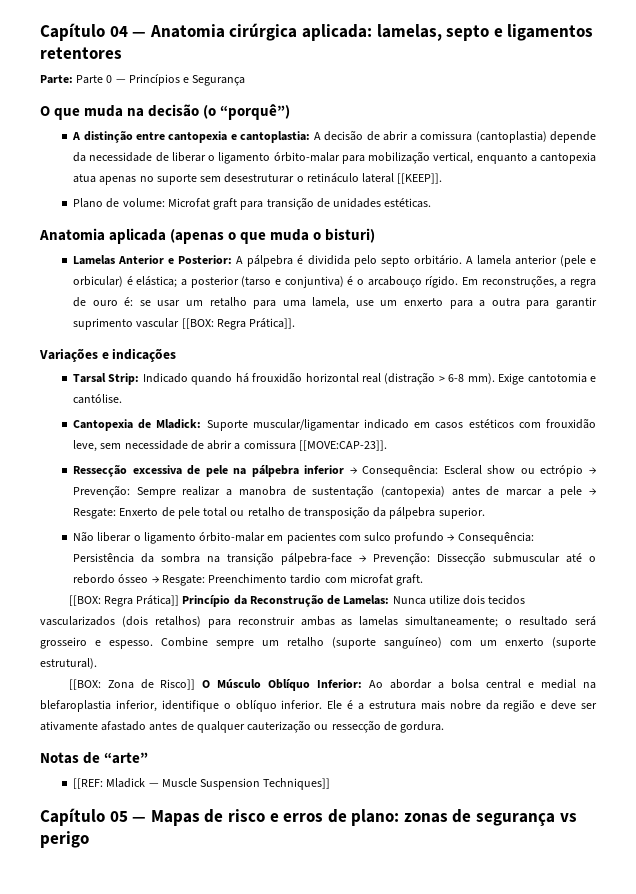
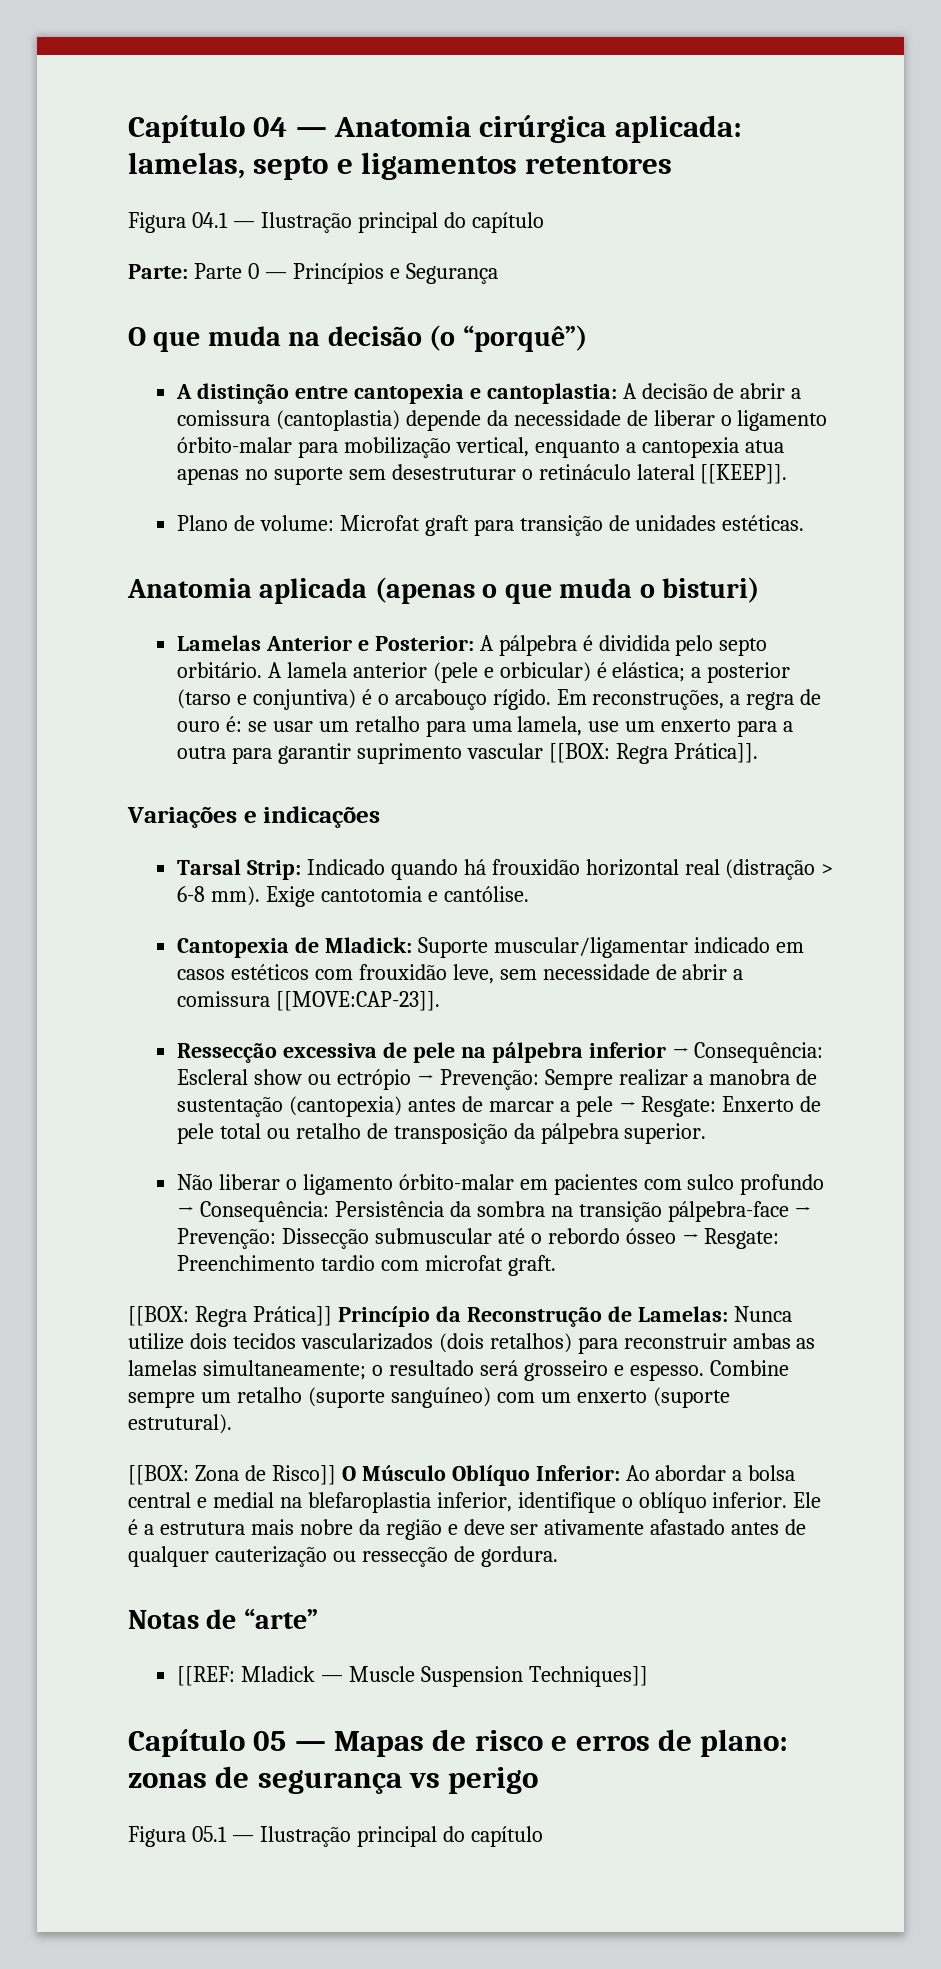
+ Figura 04.1 — Ilustração principal do capítulo
+ Figura 05.1 — Ilustração principal do capítulo

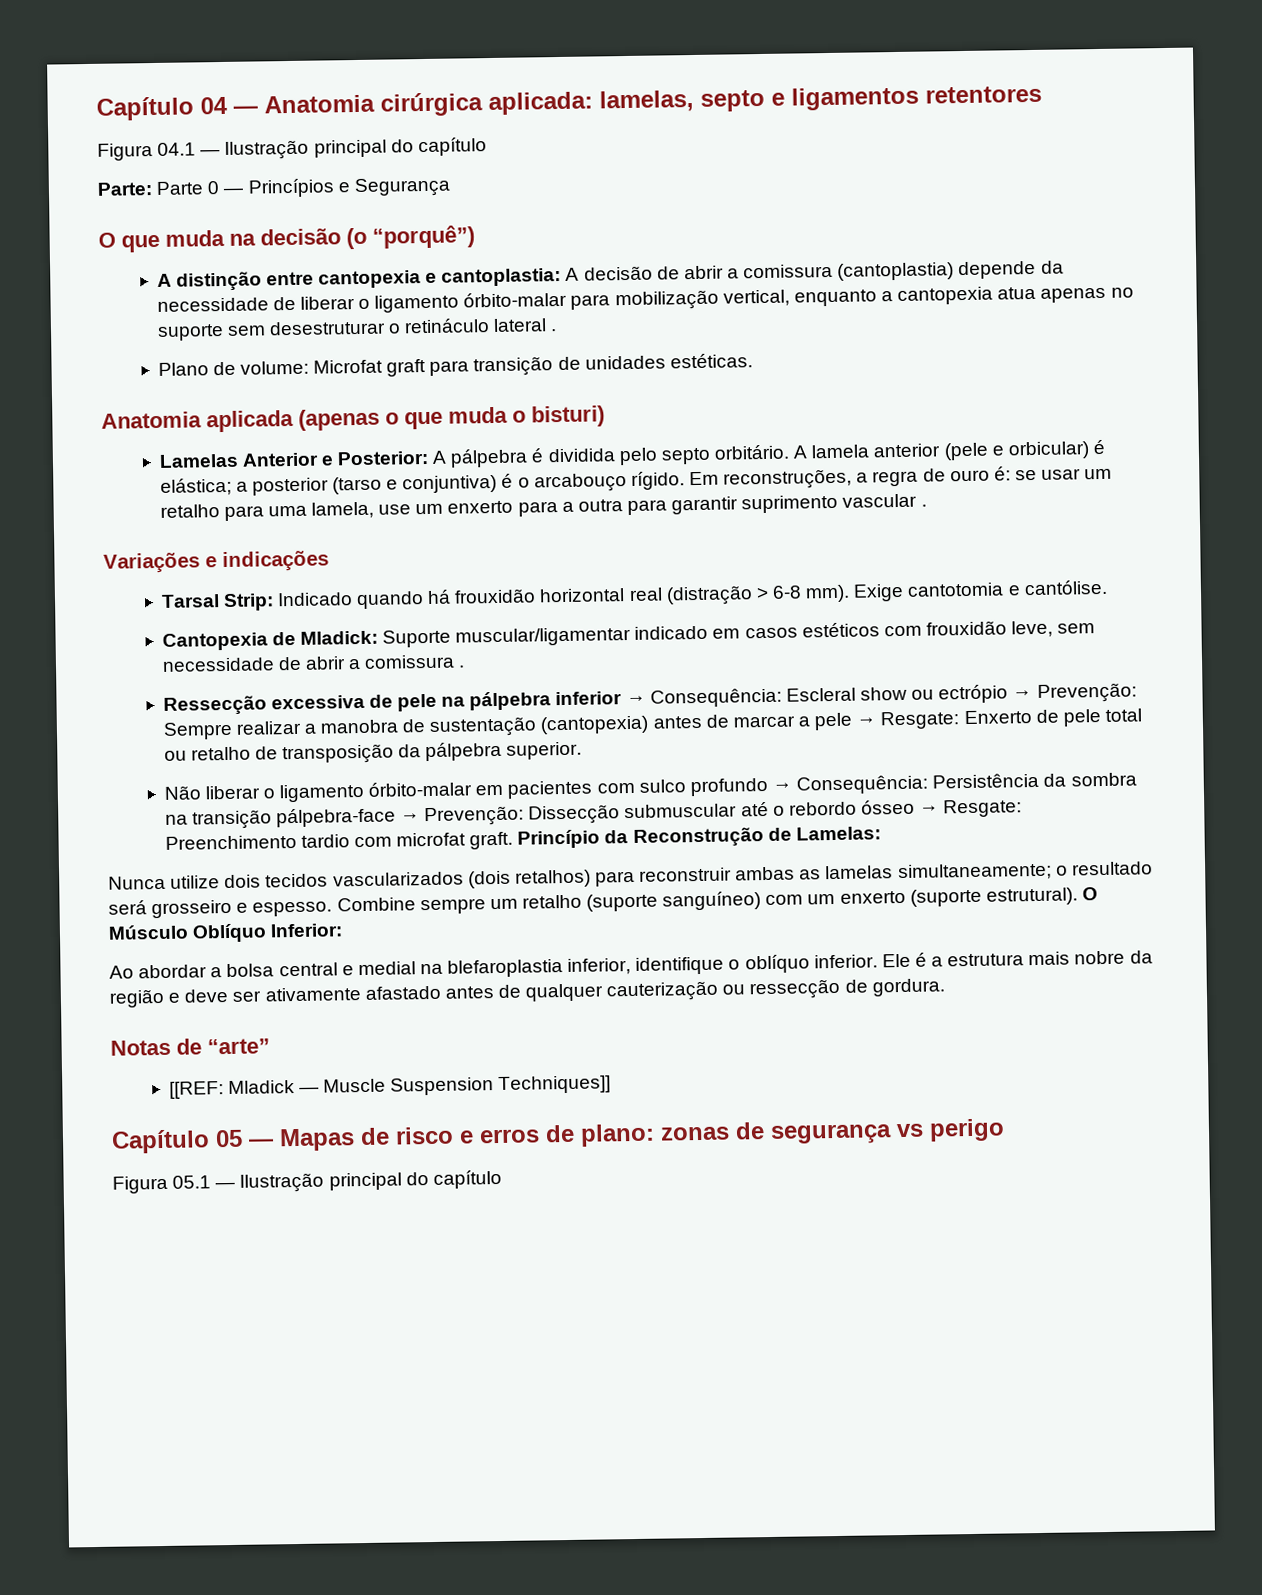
- A distinção entre cantopexia e cantoplastia: A decisão de abrir a comissura (cantoplastia) depende da necessidade de liberar o ligamento órbito-malar para mobilização vertical, enquanto a cantopexia atua apenas no suporte sem desestruturar o retináculo lateral [[KEEP]].
+ A distinção entre cantopexia e cantoplastia: A decisão de abrir a comissura (cantoplastia) depende da necessidade de liberar o ligamento órbito-malar para mobilização vertical, enquanto a cantopexia atua apenas no suporte sem desestruturar o retináculo lateral .
- Em reconstruções, a regra de ouro é: se usar um retalho para uma lamela, use um enxerto para a outra para garantir suprimento vascular [[BOX: Regra Prática]].
+ Em reconstruções, a regra de ouro é: se usar um retalho para uma lamela, use um enxerto para a outra para garantir suprimento vascular .
- Cantopexia de Mladick: Suporte muscular/ligamentar indicado em casos estéticos com frouxidão leve, sem necessidade de abrir a comissura [[MOVE:CAP-23]].
+ Cantopexia de Mladick: Suporte muscular/ligamentar indicado em casos estéticos com frouxidão leve, sem necessidade de abrir a comissura .
- Não liberar o ligamento órbito-malar em pacientes com sulco profundo → Consequência: Persistência da sombra na transição pálpebra-face → Prevenção: Dissecção submuscular até o rebordo ósseo → Resgate: Preenchimento tardio com microfat graft.
- [[BOX: Regra Prática]] Princípio da Reconstrução de Lamelas: Nunca utilize dois tecidos vascularizados (dois retalhos) para reconstruir ambas as lamelas simultaneamente; o resultado será grosseiro e espesso.
+ Não liberar o ligamento órbito-malar em pacientes com sulco profundo → Consequência: Persistência da sombra na transição pálpebra-face → Prevenção: Dissecção submuscular até o rebordo ósseo → Resgate: Preenchimento tardio com microfat graft. Princípio da Reconstrução de Lamelas:
+ Nunca utilize dois tecidos vascularizados (dois retalhos) para reconstruir ambas as lamelas simultaneamente; o resultado será grosseiro e espesso.
- Combine sempre um retalho (suporte sanguíneo) com um enxerto (suporte estrutural).
- [[BOX: Zona de Risco]] O Músculo Oblíquo Inferior: Ao abordar a bolsa central e medial na blefaroplastia inferior, identifique o oblíquo inferior.
+ Combine sempre um retalho (suporte sanguíneo) com um enxerto (suporte estrutural). O Músculo Oblíquo Inferior:
+ Ao abordar a bolsa central e medial na blefaroplastia inferior, identifique o oblíquo inferior.

